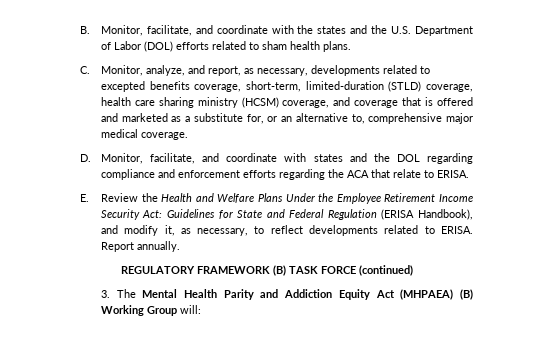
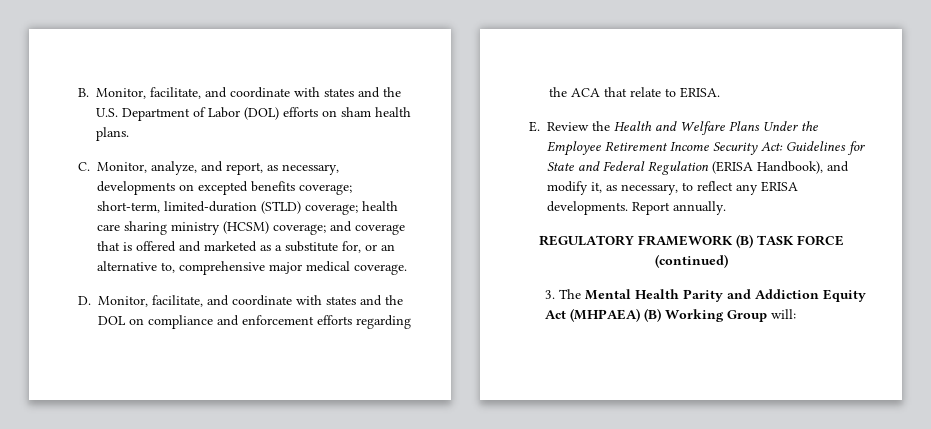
- B. Monitor, facilitate, and coordinate with the states and the U.S. Department of Labor (DOL) efforts related to sham health plans.
+ B. Monitor, facilitate, and coordinate with states and the U.S. Department of Labor (DOL) efforts on sham health plans.
- C. Monitor, analyze, and report, as necessary, developments related to excepted benefits coverage, short-term, limited-duration (STLD) coverage, health care sharing ministry (HCSM) coverage, and coverage that is offered and marketed as a substitute for, or an alternative to, comprehensive major medical coverage.
+ C. Monitor, analyze, and report, as necessary, developments on excepted benefits coverage; short-term, limited-duration (STLD) coverage; health care sharing ministry (HCSM) coverage; and coverage that is offered and marketed as a substitute for, or an alternative to, comprehensive major medical coverage.
- D. Monitor, facilitate, and coordinate with states and the DOL regarding compliance and enforcement efforts regarding the ACA that relate to ERISA.
+ D. Monitor, facilitate, and coordinate with states and the DOL on compliance and enforcement efforts regarding the ACA that relate to ERISA.
- E. Review the Health and Welfare Plans Under the Employee Retirement Income Security Act: Guidelines for State and Federal Regulation (ERISA Handbook), and modify it, as necessary, to reflect developments related to ERISA.
+ E. Review the Health and Welfare Plans Under the Employee Retirement Income Security Act: Guidelines for State and Federal Regulation (ERISA Handbook), and modify it, as necessary, to reflect any ERISA developments.

